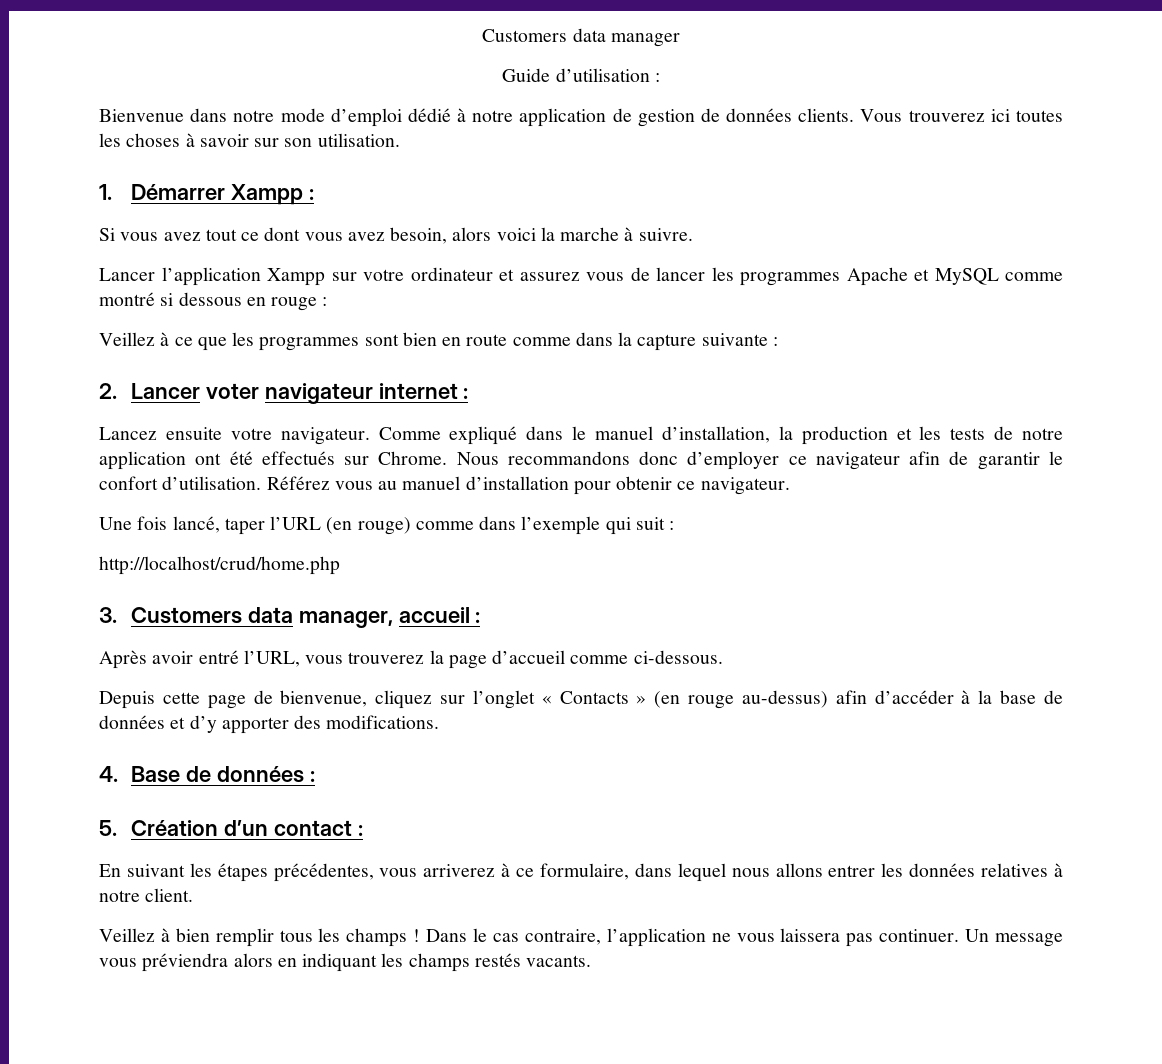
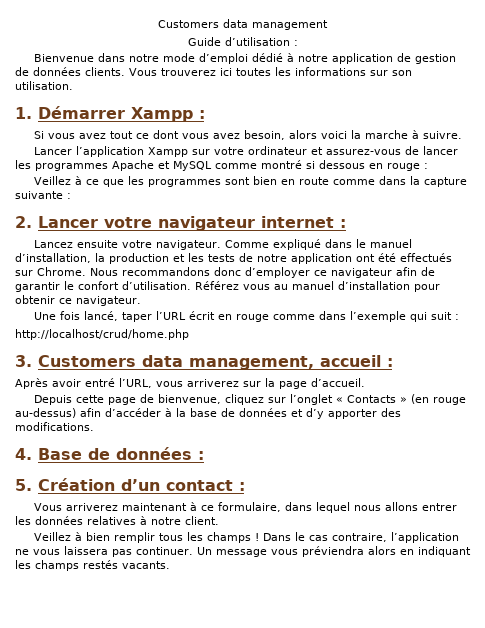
- Customers data manager
+ Customers data management
- Vous trouverez ici toutes les choses à savoir sur son utilisation.
+ Vous trouverez ici toutes les informations sur son utilisation.
- Lancer l’application Xampp sur votre ordinateur et assurez vous de lancer les programmes Apache et MySQL comme montré si dessous en rouge :
+ Lancer l’application Xampp sur votre ordinateur et assurez-vous de lancer les programmes Apache et MySQL comme montré si dessous en rouge :
- 2. Lancer voter navigateur internet :
+ 2. Lancer votre navigateur internet :
- Une fois lancé, taper l’URL (en rouge) comme dans l’exemple qui suit :
+ Une fois lancé, taper l’URL écrit en rouge comme dans l’exemple qui suit :
- 3. Customers data manager, accueil :
+ 3. Customers data management, accueil :
- Après avoir entré l’URL, vous trouverez la page d’accueil comme ci-dessous.
+ Après avoir entré l’URL, vous arriverez sur la page d’accueil.
- En suivant les étapes précédentes, vous arriverez à ce formulaire, dans lequel nous allons entrer les données relatives à notre client.
+ Vous arriverez maintenant à ce formulaire, dans lequel nous allons entrer les données relatives à notre client.

